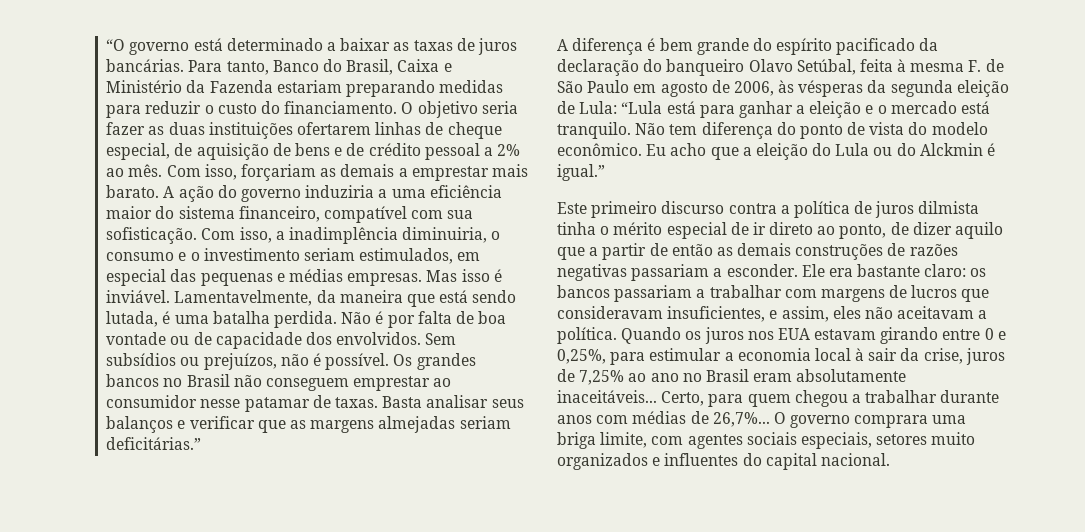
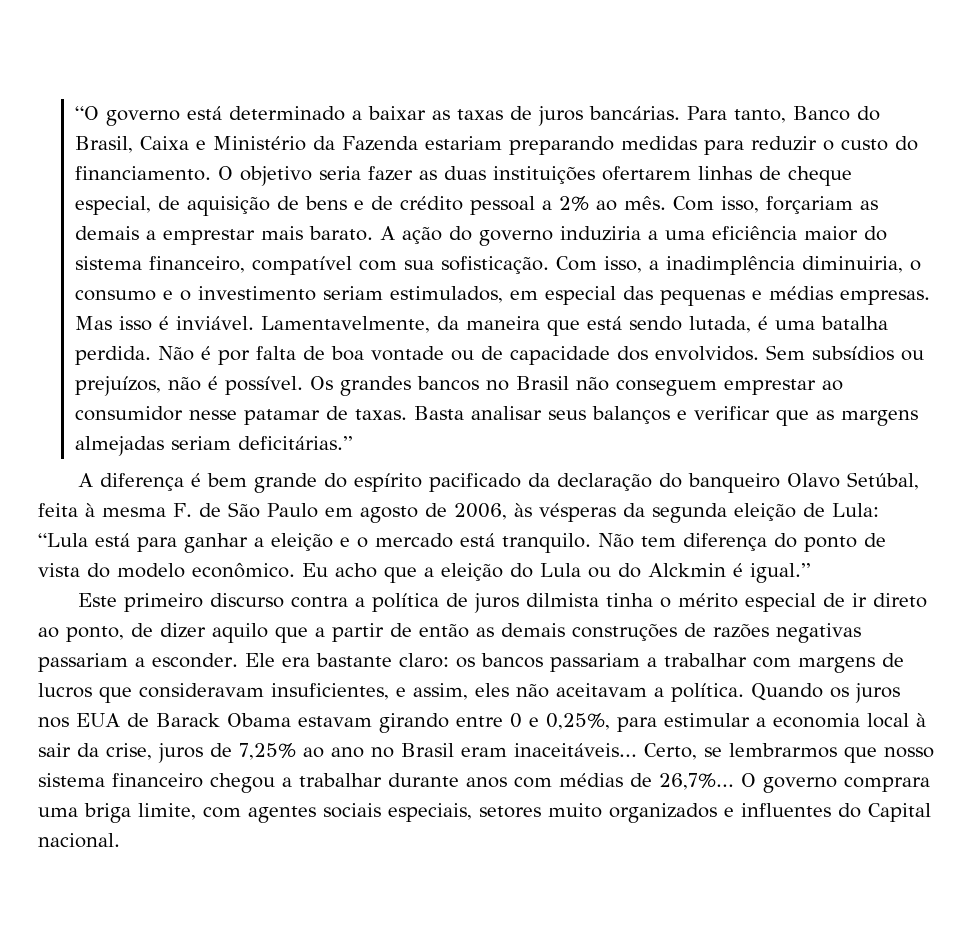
- Quando os juros nos EUA estavam girando entre 0 e 0,25%, para estimular a economia local à sair da crise, juros de 7,25% ao ano no Brasil eram absolutamente inaceitáveis...
+ Quando os juros nos EUA de Barack Obama estavam girando entre 0 e 0,25%, para estimular a economia local à sair da crise, juros de 7,25% ao ano no Brasil eram inaceitáveis...
- Certo, para quem chegou a trabalhar durante anos com médias de 26,7%...
+ Certo, se lembrarmos que nosso sistema financeiro chegou a trabalhar durante anos com médias de 26,7%...
- O governo comprara uma briga limite, com agentes sociais especiais, setores muito organizados e influentes do capital nacional.
+ O governo comprara uma briga limite, com agentes sociais especiais, setores muito organizados e influentes do Capital nacional.

